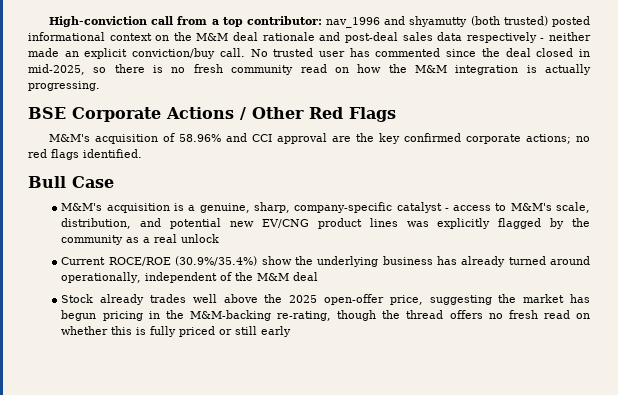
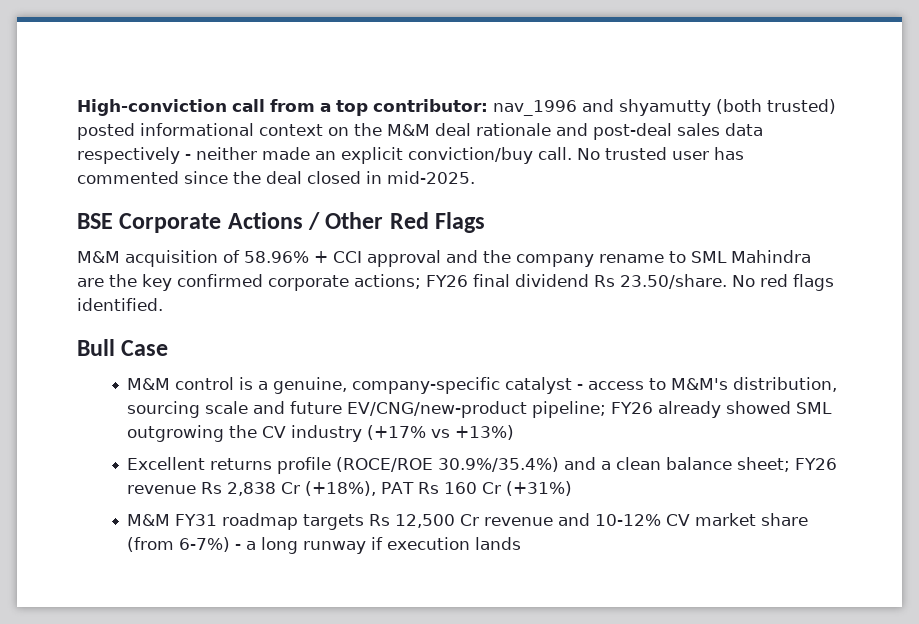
- No trusted user has commented since the deal closed in mid-2025, so there is no fresh community read on how the M&M integration is actually progressing.
+ No trusted user has commented since the deal closed in mid-2025.
- M&M's acquisition of 58.96% and CCI approval are the key confirmed corporate actions; no red flags identified.
+ M&M acquisition of 58.96% + CCI approval and the company rename to SML Mahindra are the key confirmed corporate actions; FY26 final dividend Rs 23.50/share. No red flags identified.
- M&M's acquisition is a genuine, sharp, company-specific catalyst - access to M&M's scale, distribution, and potential new EV/CNG product lines was explicitly flagged by the community as a real unlock
- Current ROCE/ROE (30.9%/35.4%) show the underlying business has already turned around operationally, independent of the M&M deal
- Stock already trades well above the 2025 open-offer price, suggesting the market has begun pricing in the M&M-backing re-rating, though the thread offers no fresh read on whether this is fully priced or still early
+ M&M control is a genuine, company-specific catalyst - access to M&M's distribution, sourcing scale and future EV/CNG/new-product pipeline; FY26 already showed SML outgrowing the CV industry (+17% vs +13%)
+ Excellent returns profile (ROCE/ROE 30.9%/35.4%) and a clean balance sheet; FY26 revenue Rs 2,838 Cr (+18%), PAT Rs 160 Cr (+31%)
+ M&M FY31 roadmap targets Rs 12,500 Cr revenue and 10-12% CV market share (from 6-7%) - a long runway if execution lands

